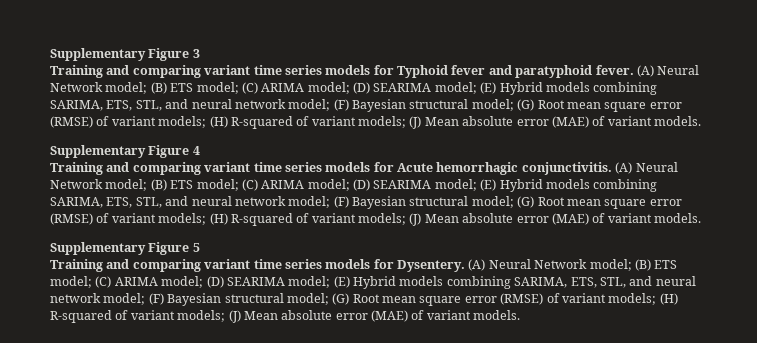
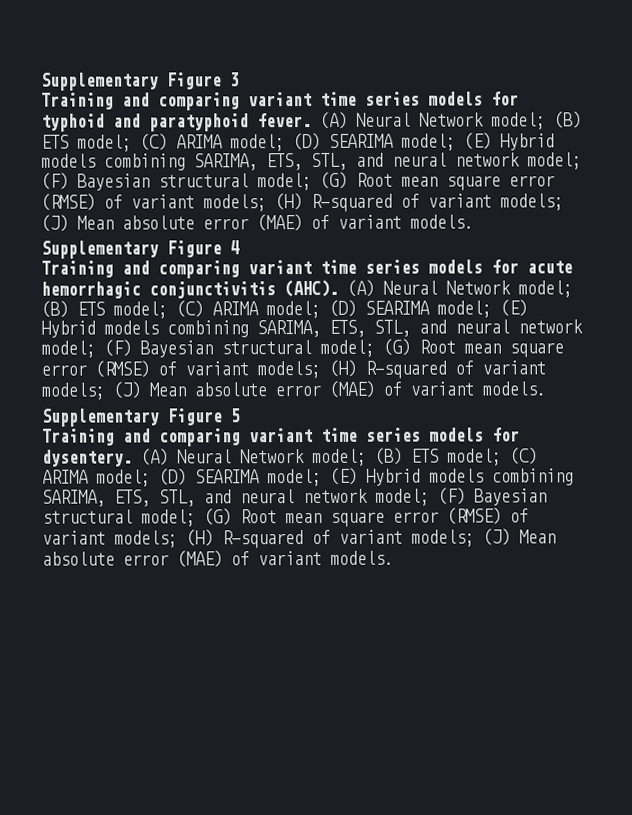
- Training and comparing variant time series models for Typhoid fever and paratyphoid fever.
+ Training and comparing variant time series models for typhoid and paratyphoid fever.
- Training and comparing variant time series models for Acute hemorrhagic conjunctivitis.
+ Training and comparing variant time series models for acute hemorrhagic conjunctivitis (AHC).
- Training and comparing variant time series models for Dysentery.
+ Training and comparing variant time series models for dysentery.

